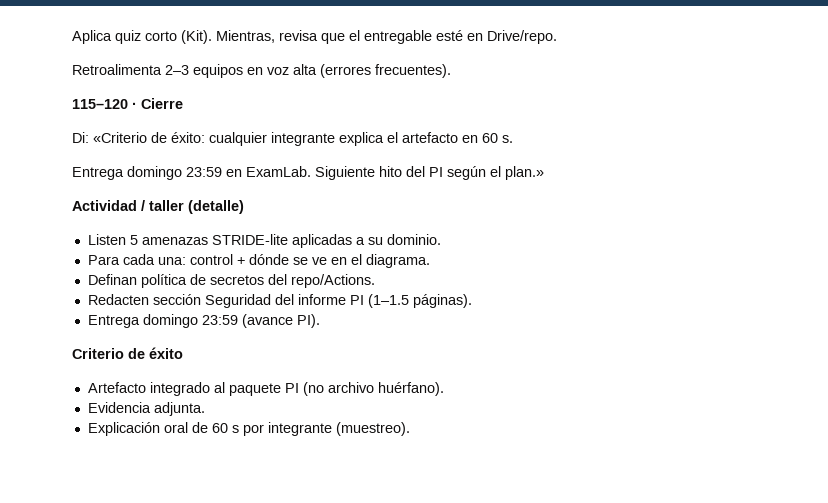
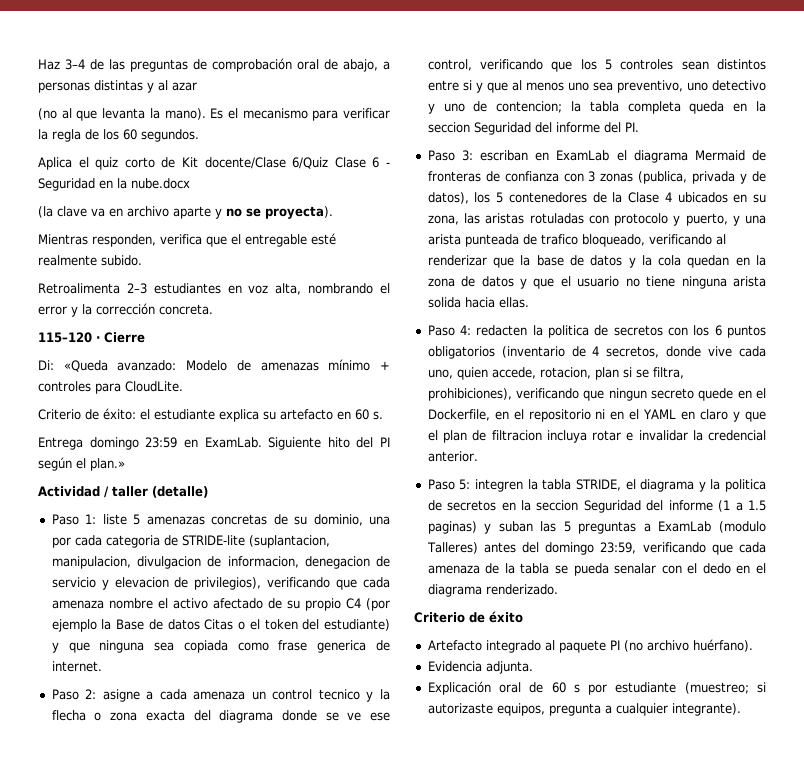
- Aplica quiz corto (Kit). Mientras, revisa que el entregable esté en Drive/repo.
+ Haz 3–4 de las preguntas de comprobación oral de abajo, a personas distintas y al azar
+ (no al que levanta la mano). Es el mecanismo para verificar la regla de los 60 segundos.
+ Aplica el quiz corto de Kit docente/Clase 6/Quiz Clase 6 - Seguridad en la nube.docx
+ (la clave va en archivo aparte y no se proyecta).
+ Mientras responden, verifica que el entregable esté realmente subido.
- Retroalimenta 2–3 equipos en voz alta (errores frecuentes).
+ Retroalimenta 2–3 estudiantes en voz alta, nombrando el error y la corrección concreta.
  115–120 · Cierre
- Di: «Criterio de éxito: cualquier integrante explica el artefacto en 60 s.
+ Di: «Queda avanzado: Modelo de amenazas mínimo + controles para CloudLite.
+ Criterio de éxito: el estudiante explica su artefacto en 60 s.
- Listen 5 amenazas STRIDE-lite aplicadas a su dominio.
- Para cada una: control + dónde se ve en el diagrama.
- Definan política de secretos del repo/Actions.
- Redacten sección Seguridad del informe PI (1–1.5 páginas).
- Entrega domingo 23:59 (avance PI).
+ Paso 1: liste 5 amenazas concretas de su dominio, una por cada categoria de STRIDE-lite (suplantacion, manipulacion, divulgacion de informacion, denegacion de servicio y elevacion de privilegios), verificando que cada amenaza nombre el activo afectado de su propio C4 (por ejemplo la Base de datos Citas o el token del estudiante) y que ninguna sea copiada como frase generica de internet.
+ Paso 2: asigne a cada amenaza un control tecnico y la flecha o zona exacta del diagrama donde se ve ese control, verificando que los 5 controles sean distintos entre si y que al menos uno sea preventivo, uno detectivo y uno de contencion; la tabla completa queda en la seccion Seguridad del informe del PI.
+ Paso 3: escriban en ExamLab el diagrama Mermaid de fronteras de confianza con 3 zonas (publica, privada y de datos), los 5 contenedores de la Clase 4 ubicados en su zona, las aristas rotuladas con protocolo y puerto, y una arista punteada de trafico bloqueado, verificando al renderizar que la base de datos y la cola quedan en la zona de datos y que el usuario no tiene ninguna arista solida hacia ellas.
+ Paso 4: redacten la politica de secretos con los 6 puntos obligatorios (inventario de 4 secretos, donde vive cada uno, quien accede, rotacion, plan si se filtra, prohibiciones), verificando que ningun secreto quede en el Dockerfile, en el repositorio ni en el YAML en claro y que el plan de filtracion incluya rotar e invalidar la credencial anterior.
+ Paso 5: integren la tabla STRIDE, el diagrama y la politica de secretos en la seccion Seguridad del informe (1 a 1.5 paginas) y suban las 5 preguntas a ExamLab (modulo Talleres) antes del domingo 23:59, verificando que cada amenaza de la tabla se pueda senalar con el dedo en el diagrama renderizado.
- Explicación oral de 60 s por integrante (muestreo).
+ Explicación oral de 60 s por estudiante (muestreo; si autorizaste equipos, pregunta a cualquier integrante).

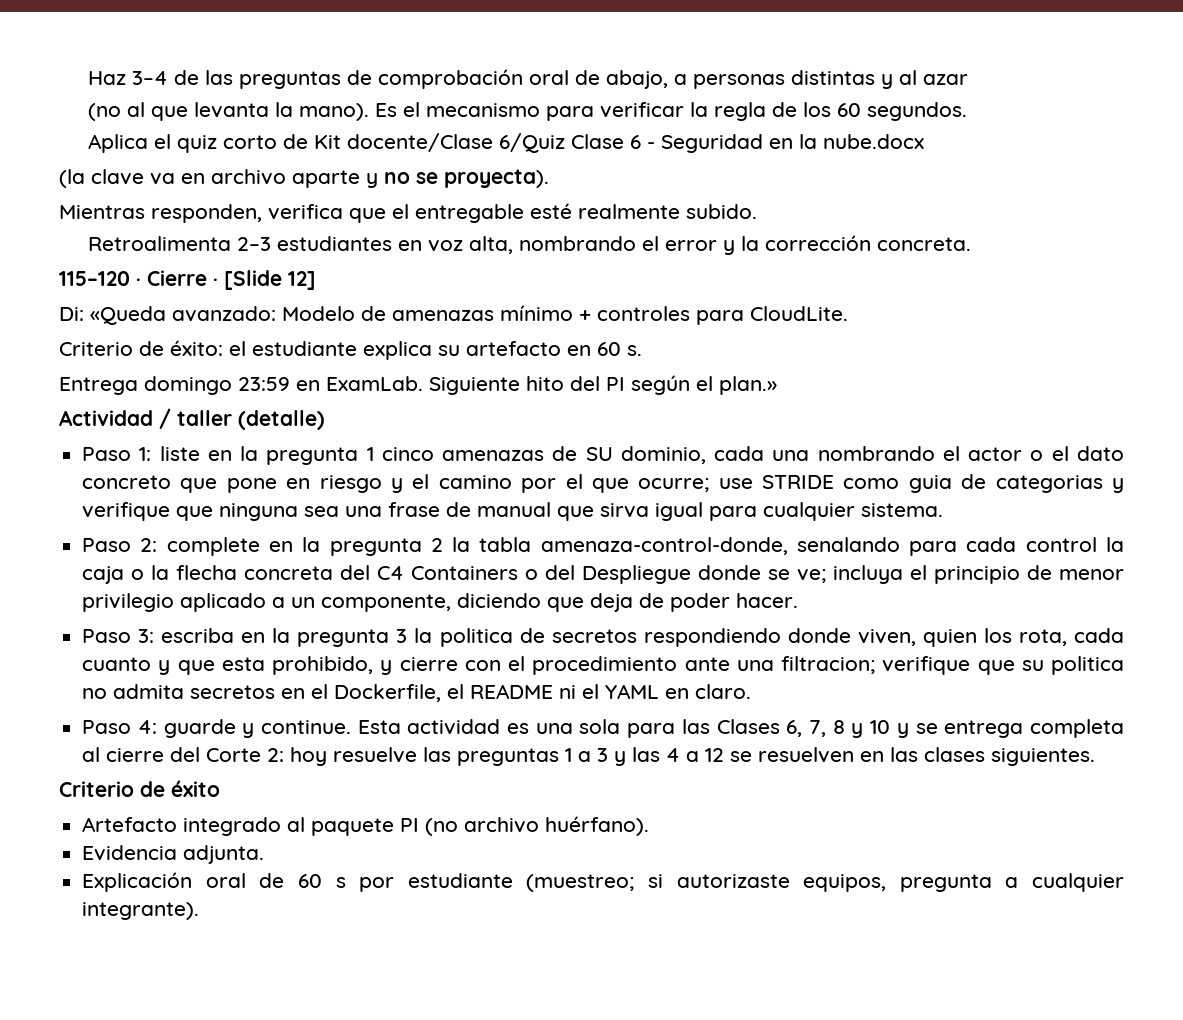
- 115–120 · Cierre
+ 115–120 · Cierre · [Slide 12]
- Paso 1: liste 5 amenazas concretas de su dominio, una por cada categoria de STRIDE-lite (suplantacion, manipulacion, divulgacion de informacion, denegacion de servicio y elevacion de privilegios), verificando que cada amenaza nombre el activo afectado de su propio C4 (por ejemplo la Base de datos Citas o el token del estudiante) y que ninguna sea copiada como frase generica de internet.
- Paso 2: asigne a cada amenaza un control tecnico y la flecha o zona exacta del diagrama donde se ve ese control, verificando que los 5 controles sean distintos entre si y que al menos uno sea preventivo, uno detectivo y uno de contencion; la tabla completa queda en la seccion Seguridad del informe del PI.
- Paso 3: escriban en ExamLab el diagrama Mermaid de fronteras de confianza con 3 zonas (publica, privada y de datos), los 5 contenedores de la Clase 4 ubicados en su zona, las aristas rotuladas con protocolo y puerto, y una arista punteada de trafico bloqueado, verificando al renderizar que la base de datos y la cola quedan en la zona de datos y que el usuario no tiene ninguna arista solida hacia ellas.
- Paso 4: redacten la politica de secretos con los 6 puntos obligatorios (inventario de 4 secretos, donde vive cada uno, quien accede, rotacion, plan si se filtra, prohibiciones), verificando que ningun secreto quede en el Dockerfile, en el repositorio ni en el YAML en claro y que el plan de filtracion incluya rotar e invalidar la credencial anterior.
- Paso 5: integren la tabla STRIDE, el diagrama y la politica de secretos en la seccion Seguridad del informe (1 a 1.5 paginas) y suban las 5 preguntas a ExamLab (modulo Talleres) antes del domingo 23:59, verificando que cada amenaza de la tabla se pueda senalar con el dedo en el diagrama renderizado.
+ Paso 1: liste en la pregunta 1 cinco amenazas de SU dominio, cada una nombrando el actor o el dato concreto que pone en riesgo y el camino por el que ocurre; use STRIDE como guia de categorias y verifique que ninguna sea una frase de manual que sirva igual para cualquier sistema.
+ Paso 2: complete en la pregunta 2 la tabla amenaza-control-donde, senalando para cada control la caja o la flecha concreta del C4 Containers o del Despliegue donde se ve; incluya el principio de menor privilegio aplicado a un componente, diciendo que deja de poder hacer.
+ Paso 3: escriba en la pregunta 3 la politica de secretos respondiendo donde viven, quien los rota, cada cuanto y que esta prohibido, y cierre con el procedimiento ante una filtracion; verifique que su politica no admita secretos en el Dockerfile, el README ni el YAML en claro.
+ Paso 4: guarde y continue. Esta actividad es una sola para las Clases 6, 7, 8 y 10 y se entrega completa al cierre del Corte 2: hoy resuelve las preguntas 1 a 3 y las 4 a 12 se resuelven en las clases siguientes.

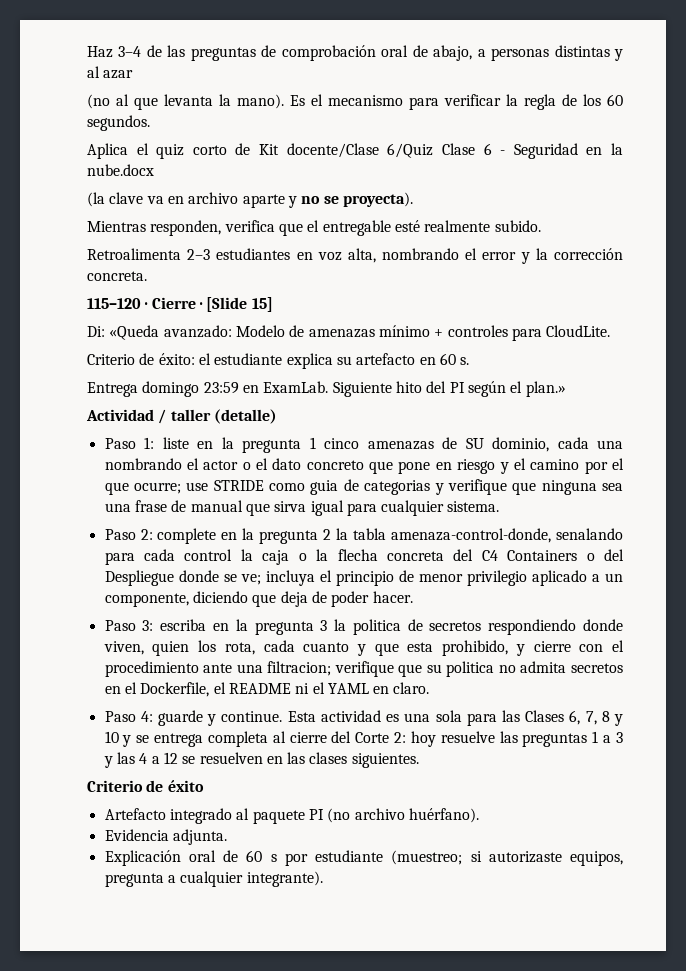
- 115–120 · Cierre · [Slide 12]
+ 115–120 · Cierre · [Slide 15]

